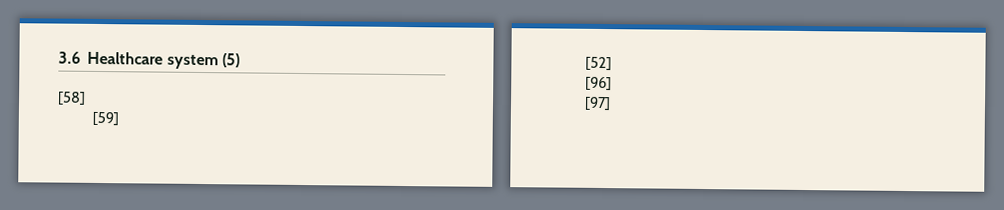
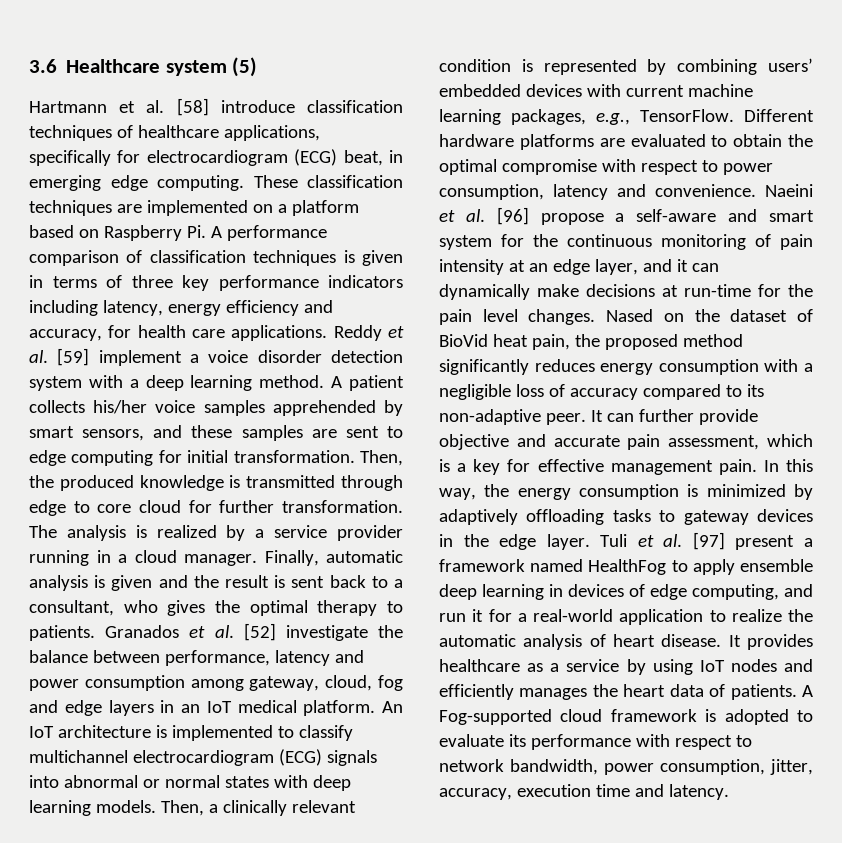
- [58]
- [59]
- [52]
- [96]
- [97]
+ Hartmann et al. [58] introduce classification techniques of healthcare applications, specifically for electrocardiogram (ECG) beat, in emerging edge computing. These classification techniques are implemented on a platform based on Raspberry Pi. A performance comparison of classification techniques is given in terms of three key performance indicators including latency, energy efficiency and accuracy, for health care applications. Reddy et al. [59] implement a voice disorder detection system with a deep learning method. A patient collects his/her voice samples apprehended by smart sensors, and these samples are sent to edge computing for initial transformation. Then, the produced knowledge is transmitted through edge to core cloud for further transformation. The analysis is realized by a service provider running in a cloud manager. Finally, automatic analysis is given and the result is sent back to a consultant, who gives the optimal therapy to patients. Granados et al. [52] investigate the balance between performance, latency and power consumption among gateway, cloud, fog and edge layers in an IoT medical platform. An IoT architecture is implemented to classify multichannel electrocardiogram (ECG) signals into abnormal or normal states with deep learning models. Then, a clinically relevant condition is represented by combining users’ embedded devices with current machine learning packages, e.g., TensorFlow. Different hardware platforms are evaluated to obtain the optimal compromise with respect to power consumption, latency and convenience. Naeini et al. [96] propose a self-aware and smart system for the continuous monitoring of pain intensity at an edge layer, and it can dynamically make decisions at run-time for the pain level changes. Nased on the dataset of BioVid heat pain, the proposed method significantly reduces energy consumption with a negligible loss of accuracy compared to its non-adaptive peer. It can further provide objective and accurate pain assessment, which is a key for effective management pain. In this way, the energy consumption is minimized by adaptively offloading tasks to gateway devices in the edge layer. Tuli et al. [97] present a framework named HealthFog to apply ensemble deep learning in devices of edge computing, and run it for a real-world application to realize the automatic analysis of heart disease. It provides healthcare as a service by using IoT nodes and efficiently manages the heart data of patients. A Fog-supported cloud framework is adopted to evaluate its performance with respect to network bandwidth, power consumption, jitter, accuracy, execution time and latency.

